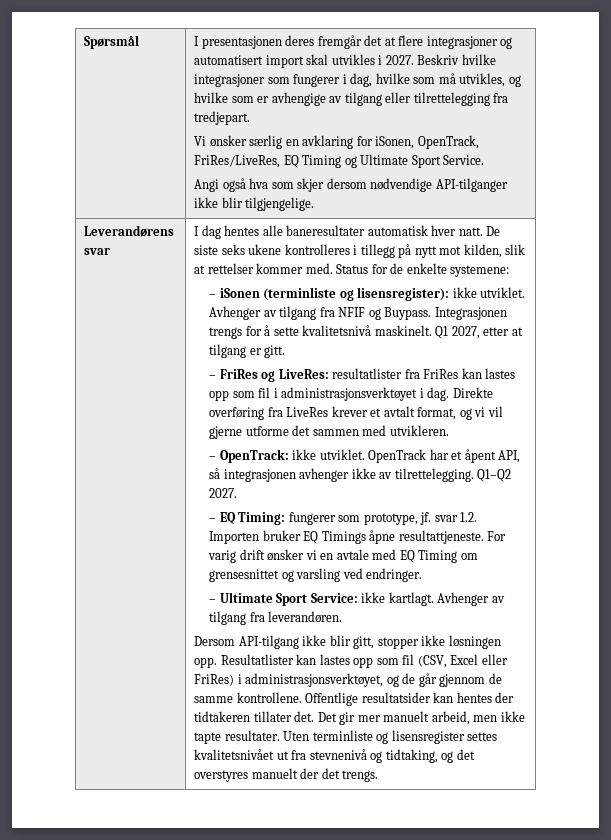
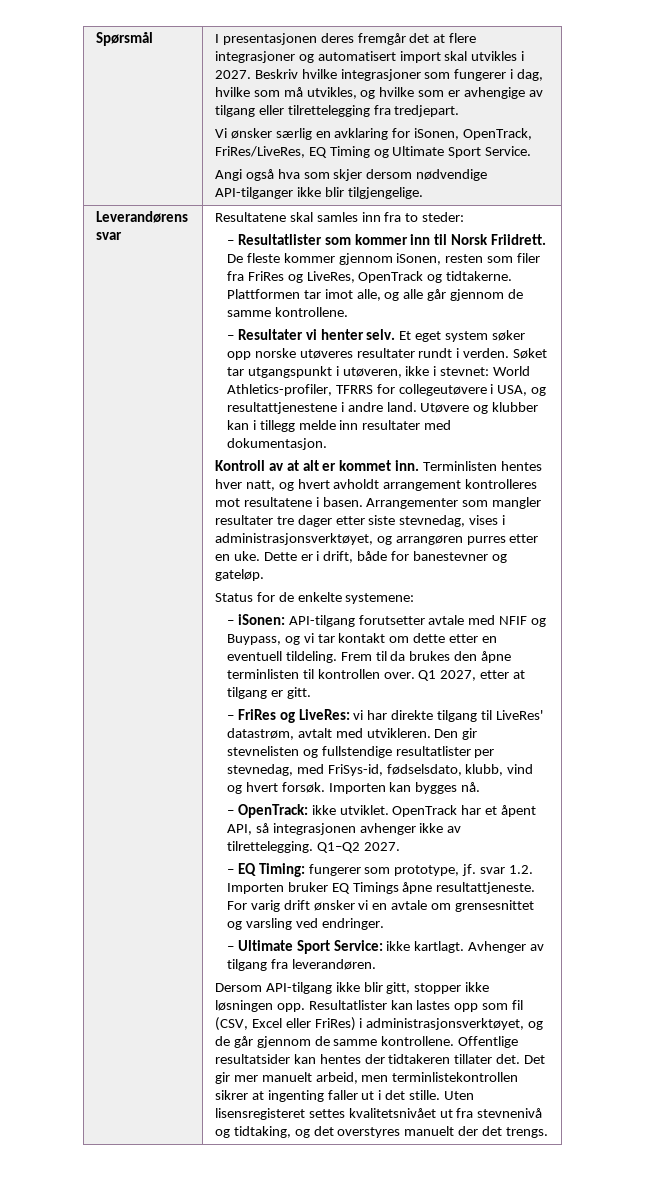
- I dag hentes alle baneresultater automatisk hver natt. De siste seks ukene kontrolleres i tillegg på nytt mot kilden, slik at rettelser kommer med. Status for de enkelte systemene:
+ Resultatene skal samles inn fra to steder:
+ – Resultatlister som kommer inn til Norsk Friidrett. De fleste kommer gjennom iSonen, resten som filer fra FriRes og LiveRes, OpenTrack og tidtakerne. Plattformen tar imot alle, og alle går gjennom de samme kontrollene.
+ – Resultater vi henter selv. Et eget system søker opp norske utøveres resultater rundt i verden. Søket tar utgangspunkt i utøveren, ikke i stevnet: World Athletics-profiler, TFRRS for collegeutøvere i USA, og resultattjenestene i andre land. Utøvere og klubber kan i tillegg melde inn resultater med dokumentasjon.
+ Kontroll av at alt er kommet inn. Terminlisten hentes hver natt, og hvert avholdt arrangement kontrolleres mot resultatene i basen. Arrangementer som mangler resultater tre dager etter siste stevnedag, vises i administrasjonsverktøyet, og arrangøren purres etter en uke. Dette er i drift, både for banestevner og gateløp.
+ Status for de enkelte systemene:
- – iSonen (terminliste og lisensregister): ikke utviklet. Avhenger av tilgang fra NFIF og Buypass. Integrasjonen trengs for å sette kvalitetsnivå maskinelt.
+ – iSonen: API-tilgang forutsetter avtale med NFIF og Buypass, og vi tar kontakt om dette etter en eventuell tildeling. Frem til da brukes den åpne terminlisten til kontrollen over.
- – FriRes og LiveRes: resultatlister fra FriRes kan lastes opp som fil i administrasjonsverktøyet i dag. Direkte overføring fra LiveRes krever et avtalt format, og vi vil gjerne utforme det sammen med utvikleren.
+ – FriRes og LiveRes: vi har direkte tilgang til LiveRes' datastrøm, avtalt med utvikleren. Den gir stevnelisten og fullstendige resultatlister per stevnedag, med FriSys-id, fødselsdato, klubb, vind og hvert forsøk. Importen kan bygges nå.
- For varig drift ønsker vi en avtale med EQ Timing om grensesnittet og varsling ved endringer.
+ For varig drift ønsker vi en avtale om grensesnittet og varsling ved endringer.
- Det gir mer manuelt arbeid, men ikke tapte resultater. Uten terminliste og lisensregister settes kvalitetsnivået ut fra stevnenivå og tidtaking, og det overstyres manuelt der det trengs.
+ Det gir mer manuelt arbeid, men terminlistekontrollen sikrer at ingenting faller ut i det stille. Uten lisensregisteret settes kvalitetsnivået ut fra stevnenivå og tidtaking, og det overstyres manuelt der det trengs.

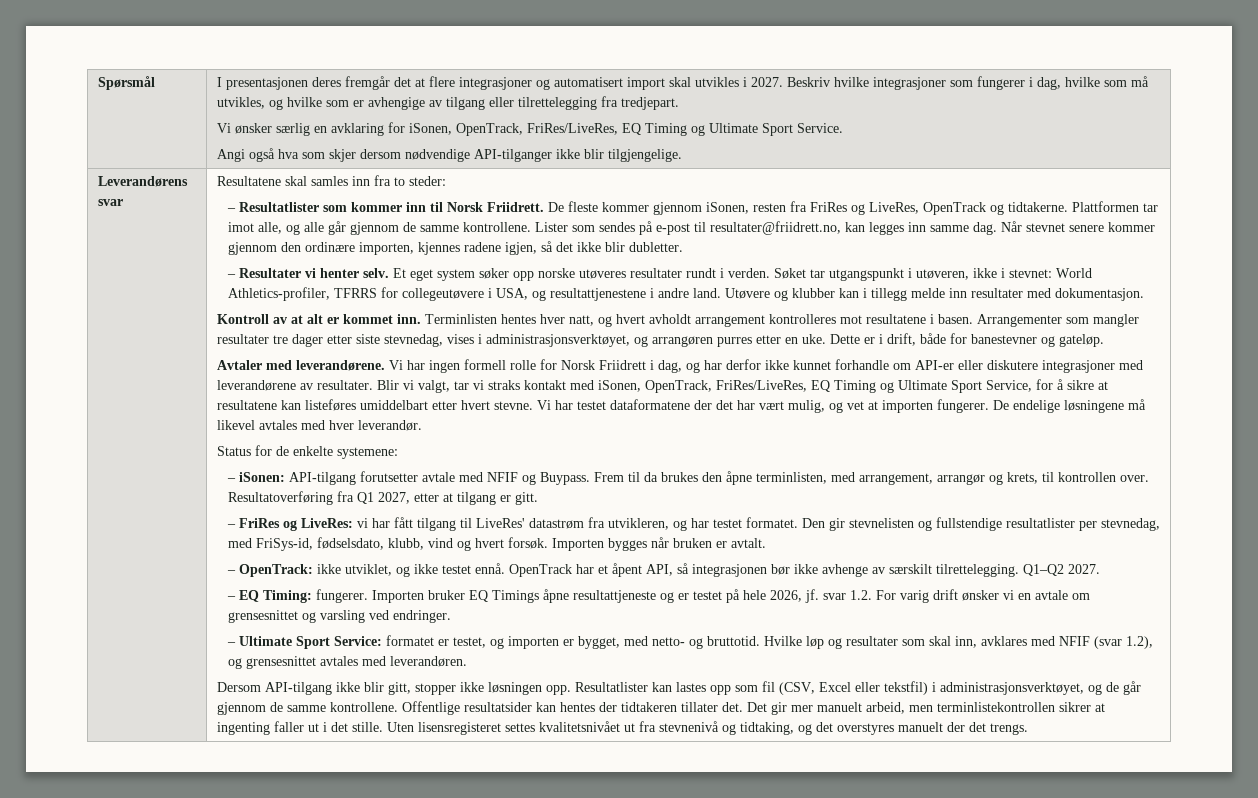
- De fleste kommer gjennom iSonen, resten som filer fra FriRes og LiveRes, OpenTrack og tidtakerne.
+ De fleste kommer gjennom iSonen, resten fra FriRes og LiveRes, OpenTrack og tidtakerne.
+ Lister som sendes på e-post til resultater@friidrett.no, kan legges inn samme dag. Når stevnet senere kommer gjennom den ordinære importen, kjennes radene igjen, så det ikke blir dubletter.
+ Avtaler med leverandørene. Vi har ingen formell rolle for Norsk Friidrett i dag, og har derfor ikke kunnet forhandle om API-er eller diskutere integrasjoner med leverandørene av resultater. Blir vi valgt, tar vi straks kontakt med iSonen, OpenTrack, FriRes/LiveRes, EQ Timing og Ultimate Sport Service, for å sikre at resultatene kan listeføres umiddelbart etter hvert stevne. Vi har testet dataformatene der det har vært mulig, og vet at importen fungerer. De endelige løsningene må likevel avtales med hver leverandør.
- – iSonen: API-tilgang forutsetter avtale med NFIF og Buypass, og vi tar kontakt om dette etter en eventuell tildeling.
+ – iSonen: API-tilgang forutsetter avtale med NFIF og Buypass.
- Frem til da brukes den åpne terminlisten til kontrollen over.
+ Frem til da brukes den åpne terminlisten, med arrangement, arrangør og krets, til kontrollen over.
- Q1 2027, etter at tilgang er gitt.
+ Resultatoverføring fra Q1 2027, etter at tilgang er gitt.
- – FriRes og LiveRes: vi har direkte tilgang til LiveRes' datastrøm, avtalt med utvikleren.
+ – FriRes og LiveRes: vi har fått tilgang til LiveRes' datastrøm fra utvikleren, og har testet formatet.
- Importen kan bygges nå.
- – OpenTrack: ikke utviklet.
+ Importen bygges når bruken er avtalt.
+ – OpenTrack: ikke utviklet, og ikke testet ennå.
- OpenTrack har et åpent API, så integrasjonen avhenger ikke av tilrettelegging.
+ OpenTrack har et åpent API, så integrasjonen bør ikke avhenge av særskilt tilrettelegging.
- – EQ Timing: fungerer som prototype, jf. svar 1.2. Importen bruker EQ Timings åpne resultattjeneste. For varig drift ønsker vi en avtale om grensesnittet og varsling ved endringer.
+ – EQ Timing: fungerer. Importen bruker EQ Timings åpne resultattjeneste og er testet på hele 2026, jf. svar 1.2. For varig drift ønsker vi en avtale om grensesnittet og varsling ved endringer.
- – Ultimate Sport Service: ikke kartlagt. Avhenger av tilgang fra leverandøren.
+ – Ultimate Sport Service: formatet er testet, og importen er bygget, med netto- og bruttotid. Hvilke løp og resultater som skal inn, avklares med NFIF (svar 1.2), og grensesnittet avtales med leverandøren.
- Resultatlister kan lastes opp som fil (CSV, Excel eller FriRes) i administrasjonsverktøyet, og de går gjennom de samme kontrollene.
+ Resultatlister kan lastes opp som fil (CSV, Excel eller tekstfil) i administrasjonsverktøyet, og de går gjennom de samme kontrollene.

